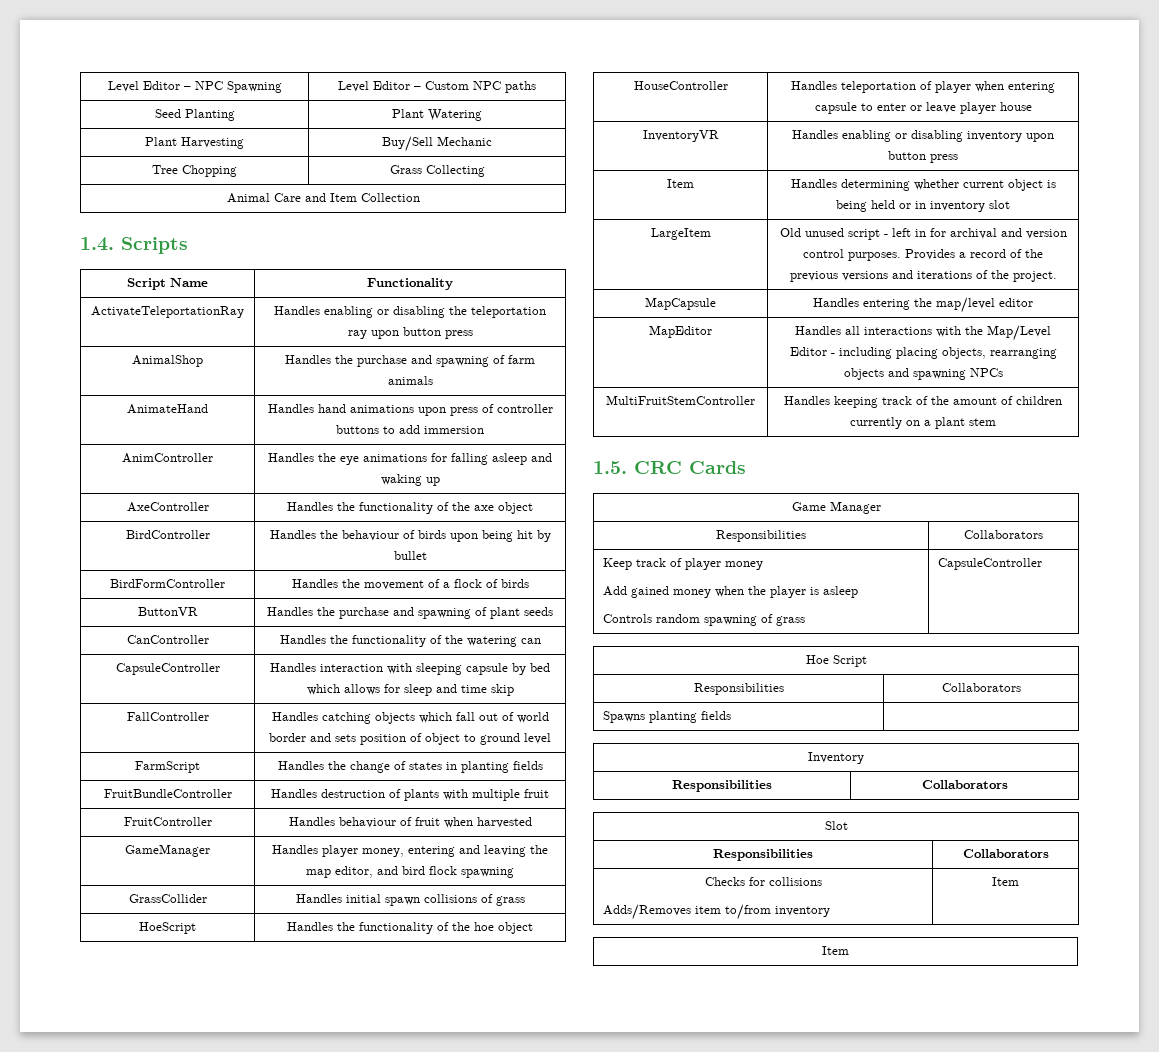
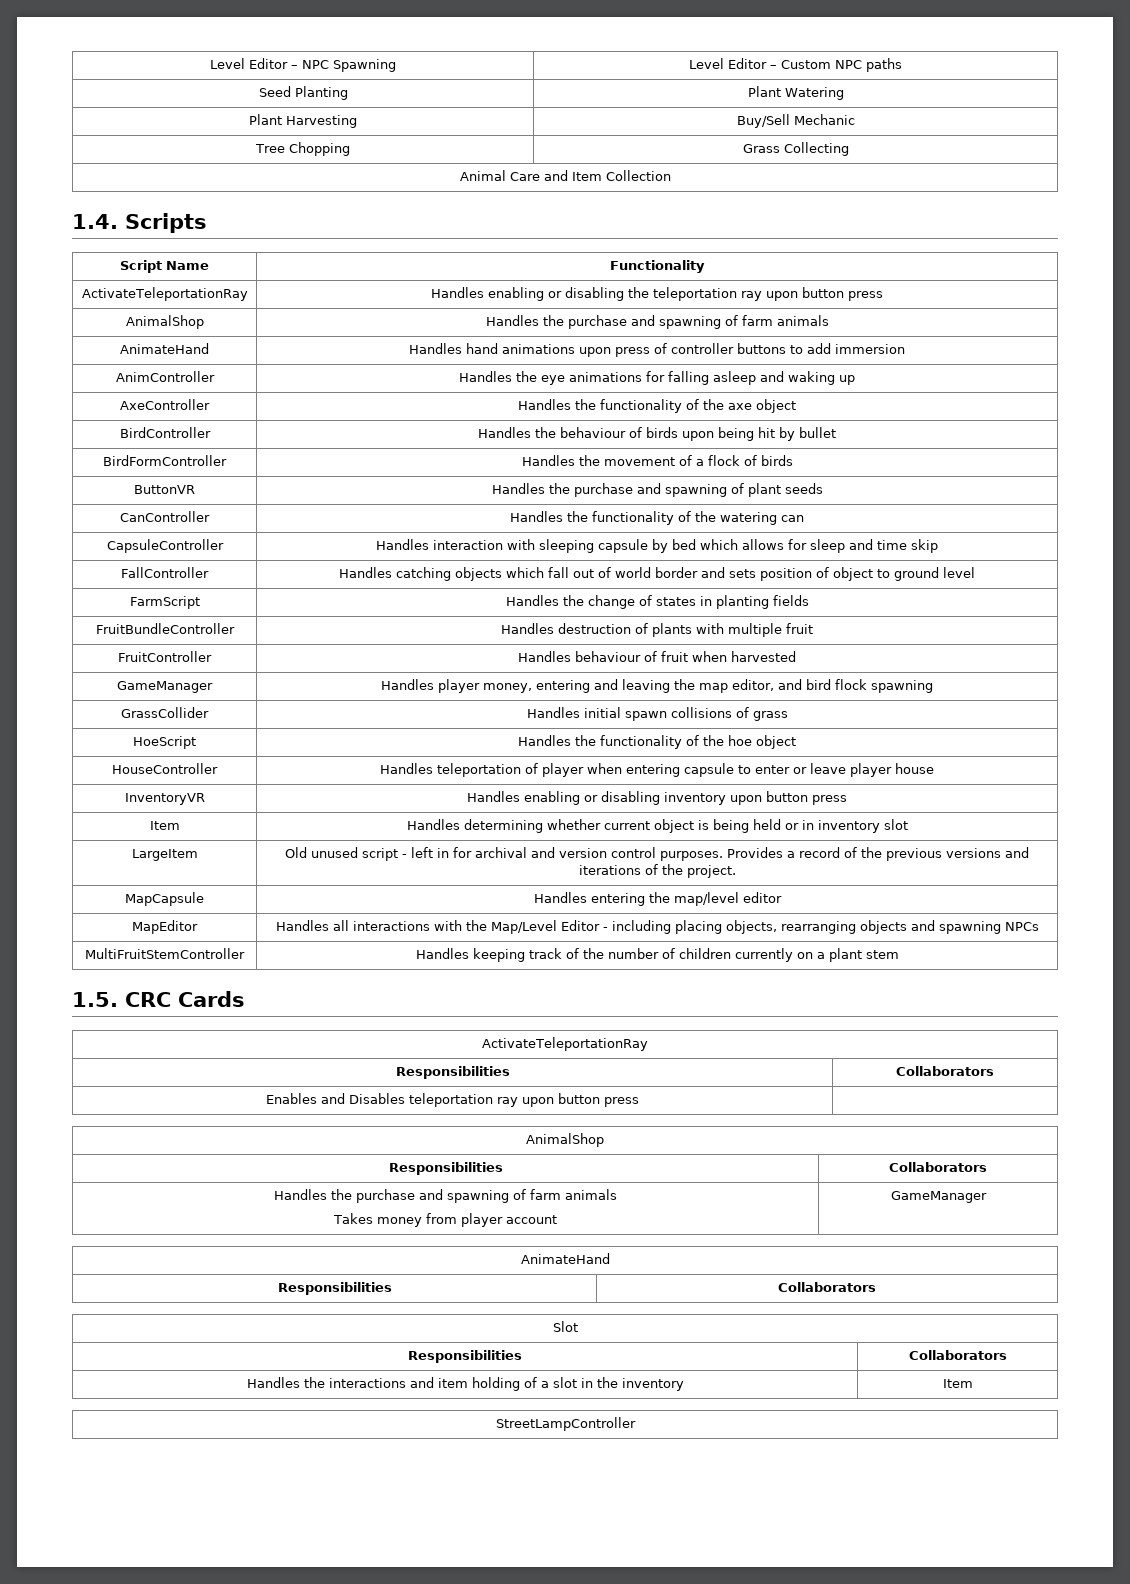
- MultiFruitStemController | Handles keeping track of the amount of children currently on a plant stem
+ MultiFruitStemController | Handles keeping track of the number of children currently on a plant stem
  1.5. CRC Cards
- Game Manager
+ ActivateTeleportationRay
  Responsibilities | Collaborators
- Keep track of player money
- Add gained money when the player is asleep
- Controls random spawning of grass | CapsuleController
- Hoe Script
+ Enables and Disables teleportation ray upon button press |
+ AnimalShop
  Responsibilities | Collaborators
- Spawns planting fields |
- Inventory
+ Handles the purchase and spawning of farm animals
+ Takes money from player account | GameManager
+ AnimateHand
- Checks for collisions
- Adds/Removes item to/from inventory | Item
- Item
+ Handles the interactions and item holding of a slot in the inventory | Item
+ StreetLampController

